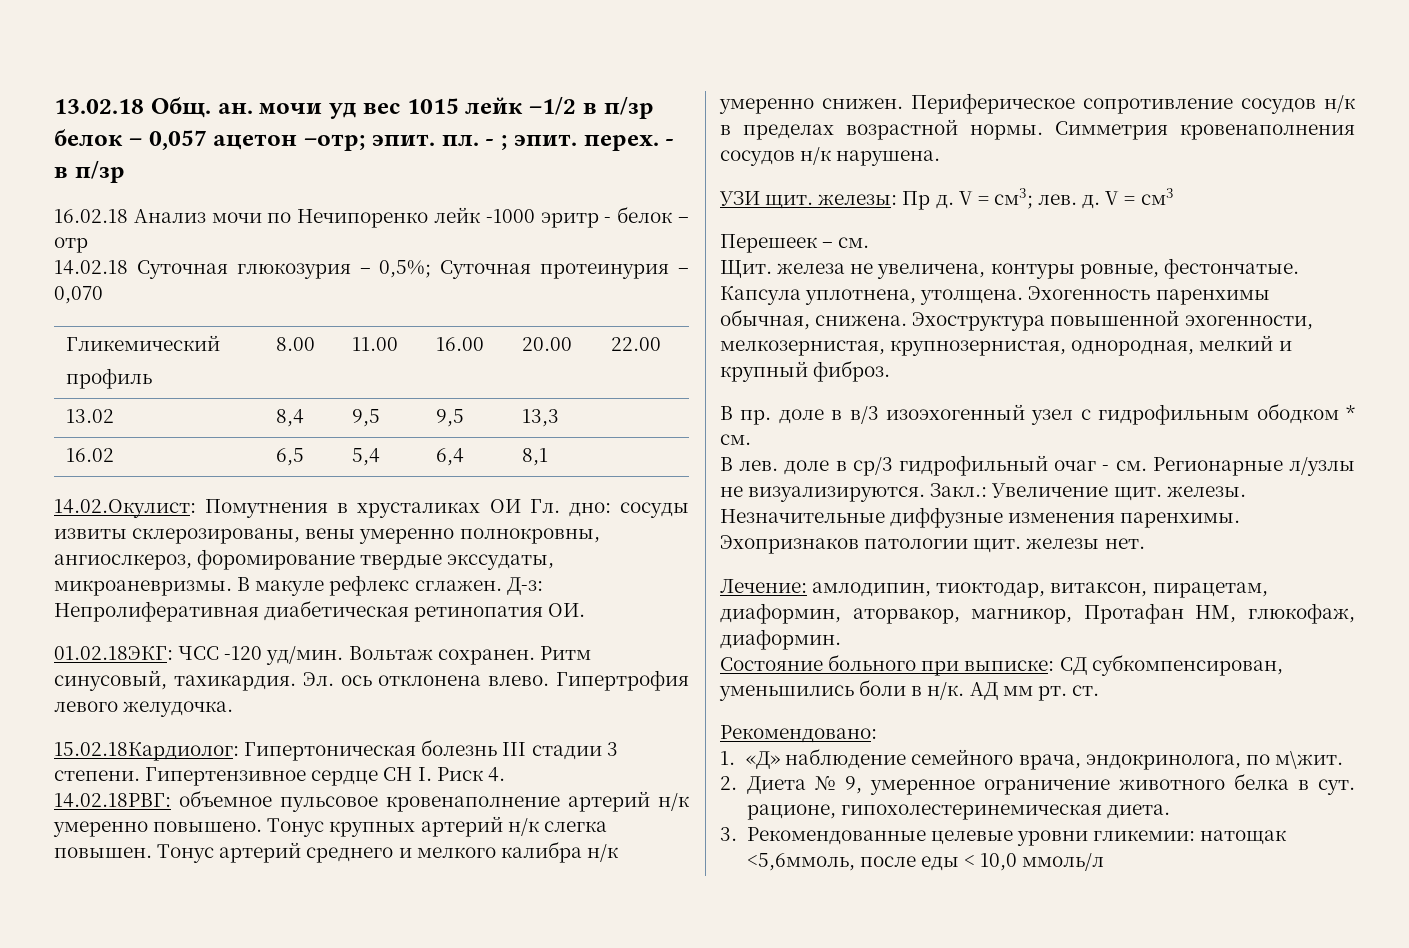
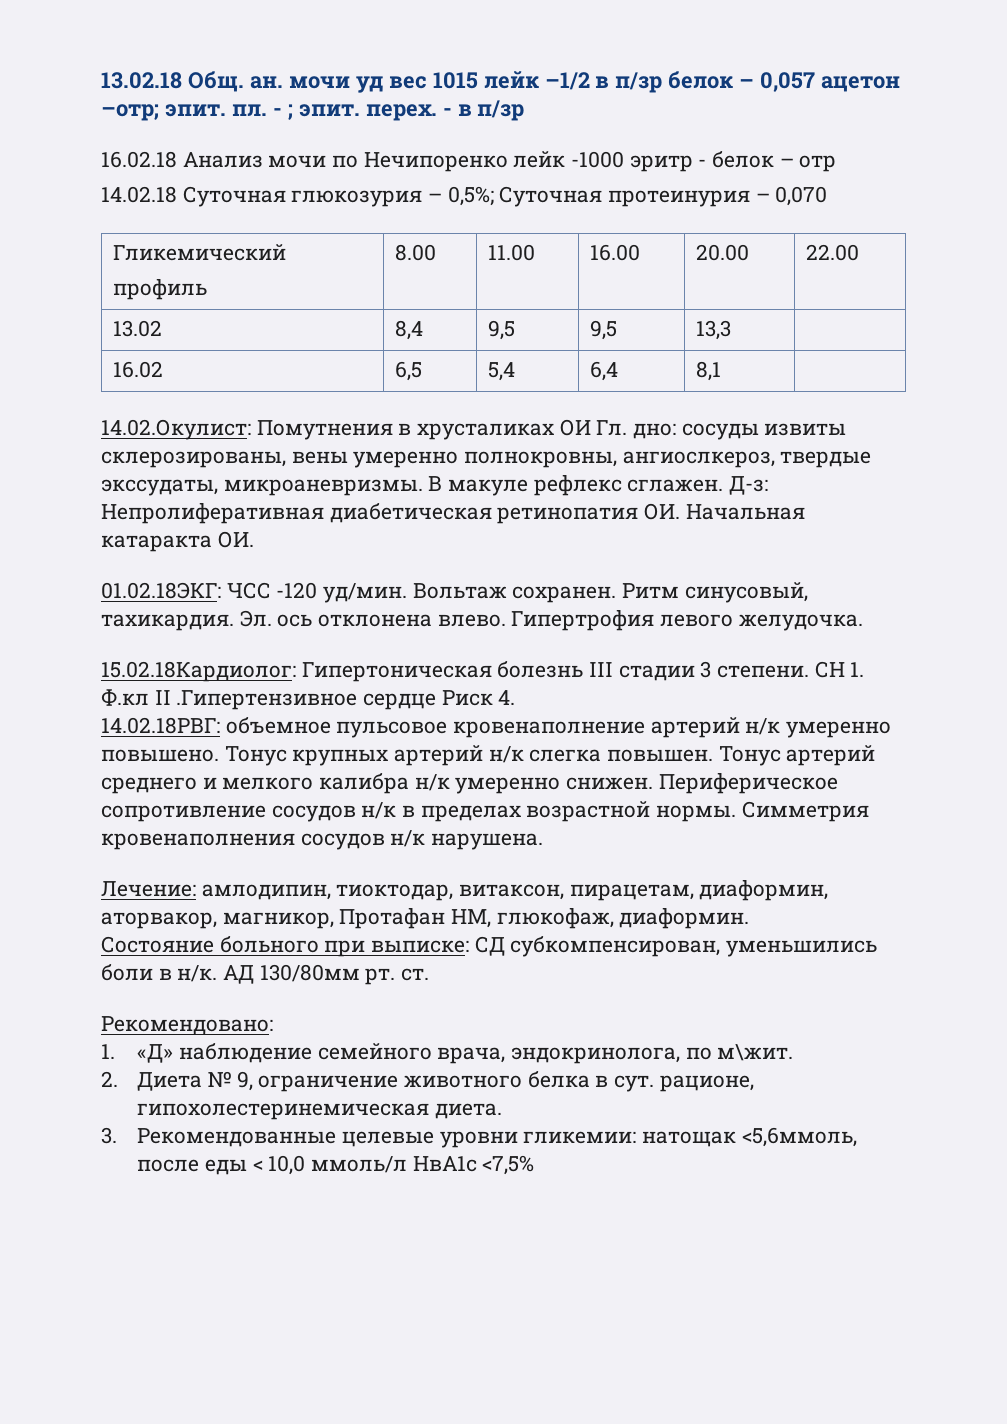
- 14.02.Окулист: Помутнения в хрусталиках ОИ Гл. дно: сосуды извиты склерозированы, вены умеренно полнокровны, ангиослкероз, форомирование твердые экссудаты, микроаневризмы.
+ 14.02.Окулист: Помутнения в хрусталиках ОИ Гл. дно: сосуды извиты склерозированы, вены умеренно полнокровны, ангиослкероз, твердые экссудаты, микроаневризмы.
- Д-з: Непролиферативная диабетическая ретинопатия ОИ.
+ Д-з: Непролиферативная диабетическая ретинопатия ОИ. Начальная катаракта ОИ.
- Гипертензивное сердце СН I. Риск 4.
+ СН 1. Ф.кл II .Гипертензивное сердце Риск 4.
- УЗИ щит. железы: Пр д. V = см3; лев. д. V = см3
- Перешеек – см.
- Щит. железа не увеличена, контуры ровные, фестончатые. Капсула уплотнена, утолщена. Эхогенность паренхимы обычная, снижена. Эхоструктура повышенной эхогенности, мелкозернистая, крупнозернистая, однородная, мелкий и крупный фиброз.
- В пр. доле в в/3 изоэхогенный узел с гидрофильным ободком * см.
- В лев. доле в ср/3 гидрофильный очаг - см. Регионарные л/узлы не визуализируются. Закл.: Увеличение щит. железы. Незначительные диффузные изменения паренхимы. Эхопризнаков патологии щит. железы нет.
- АД мм рт. ст.
+ АД 130/80мм рт. ст.
- 2. Диета № 9, умеренное ограничение животного белка в сут. рационе, гипохолестеринемическая диета.
+ 2. Диета № 9, ограничение животного белка в сут. рационе, гипохолестеринемическая диета.
- 3. Рекомендованные целевые уровни гликемии: натощак <5,6ммоль, после еды < 10,0 ммоль/л
+ 3. Рекомендованные целевые уровни гликемии: натощак <5,6ммоль, после еды < 10,0 ммоль/л НвА1с <7,5%

